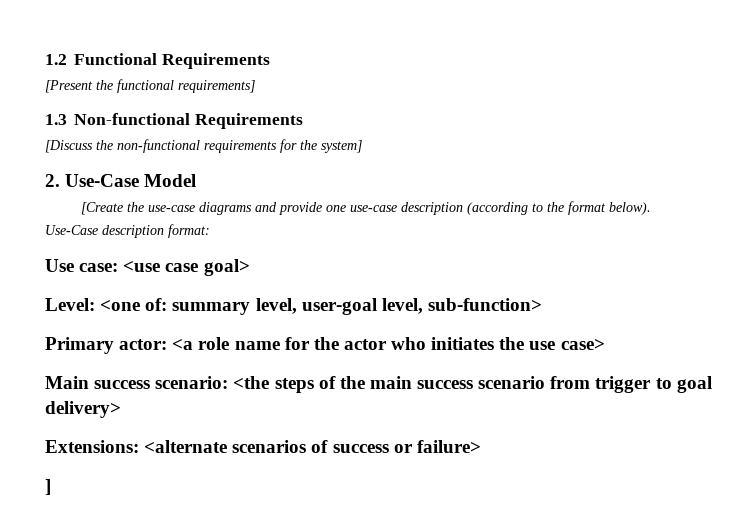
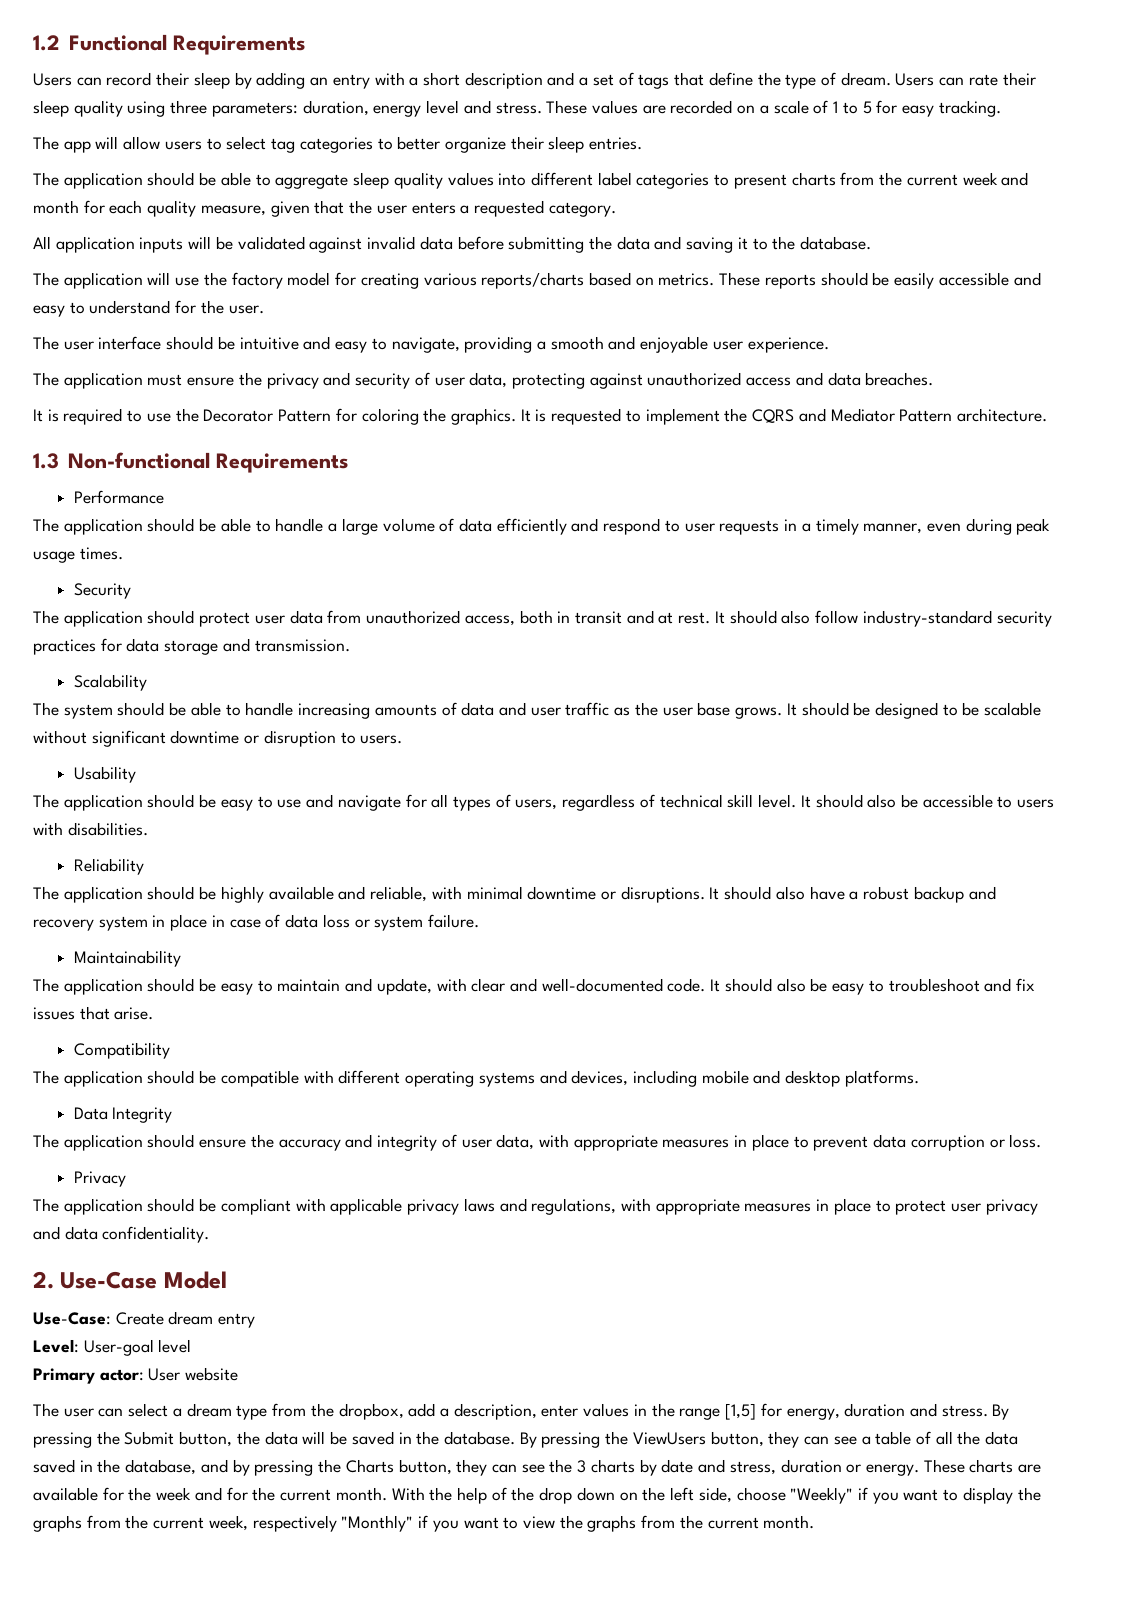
- [Present the functional requirements]
+ Users can record their sleep by adding an entry with a short description and a set of tags that define the type of dream. Users can rate their sleep quality using three parameters: duration, energy level and stress. These values are recorded on a scale of 1 to 5 for easy tracking.
+ The app will allow users to select tag categories to better organize their sleep entries.
+ The application should be able to aggregate sleep quality values into different label categories to present charts from the current week and month for each quality measure, given that the user enters a requested category.
+ All application inputs will be validated against invalid data before submitting the data and saving it to the database.
+ The application will use the factory model for creating various reports/charts based on metrics. These reports should be easily accessible and easy to understand for the user.
+ The user interface should be intuitive and easy to navigate, providing a smooth and enjoyable user experience.
+ The application must ensure the privacy and security of user data, protecting against unauthorized access and data breaches.
+ It is required to use the Decorator Pattern for coloring the graphics. It is requested to implement the CQRS and Mediator Pattern architecture.
  1.3 Non-functional Requirements
- [Discuss the non-functional requirements for the system]
+ Performance
+ The application should be able to handle a large volume of data efficiently and respond to user requests in a timely manner, even during peak usage times.
+ Security
+ The application should protect user data from unauthorized access, both in transit and at rest. It should also follow industry-standard security practices for data storage and transmission.
+ Scalability
+ The system should be able to handle increasing amounts of data and user traffic as the user base grows. It should be designed to be scalable without significant downtime or disruption to users.
+ Usability
+ The application should be easy to use and navigate for all types of users, regardless of technical skill level. It should also be accessible to users with disabilities.
+ Reliability
+ The application should be highly available and reliable, with minimal downtime or disruptions. It should also have a robust backup and recovery system in place in case of data loss or system failure.
+ Maintainability
+ The application should be easy to maintain and update, with clear and well-documented code. It should also be easy to troubleshoot and fix issues that arise.
+ Compatibility
+ The application should be compatible with different operating systems and devices, including mobile and desktop platforms.
+ Data Integrity
+ The application should ensure the accuracy and integrity of user data, with appropriate measures in place to prevent data corruption or loss.
+ Privacy
+ The application should be compliant with applicable privacy laws and regulations, with appropriate measures in place to protect user privacy and data confidentiality.
  2. Use-Case Model
- [Create the use-case diagrams and provide one use-case description (according to the format below).
- Use-Case description format:
- Use case: <use case goal>
- Level: <one of: summary level, user-goal level, sub-function>
- Primary actor: <a role name for the actor who initiates the use case>
- Main success scenario: <the steps of the main success scenario from trigger to goal delivery>
- Extensions: <alternate scenarios of success or failure>
- ]
+ Use-Case: Create dream entry
+ Level: User-goal level
+ Primary actor: User website
+ The user can select a dream type from the dropbox, add a description, enter values in the range [1,5] for energy, duration and stress. By pressing the Submit button, the data will be saved in the database. By pressing the ViewUsers button, they can see a table of all the data saved in the database, and by pressing the Charts button, they can see the 3 charts by date and stress, duration or energy. These charts are available for the week and for the current month. With the help of the drop down on the left side, choose "Weekly" if you want to display the graphs from the current week, respectively "Monthly" if you want to view the graphs from the current month.

